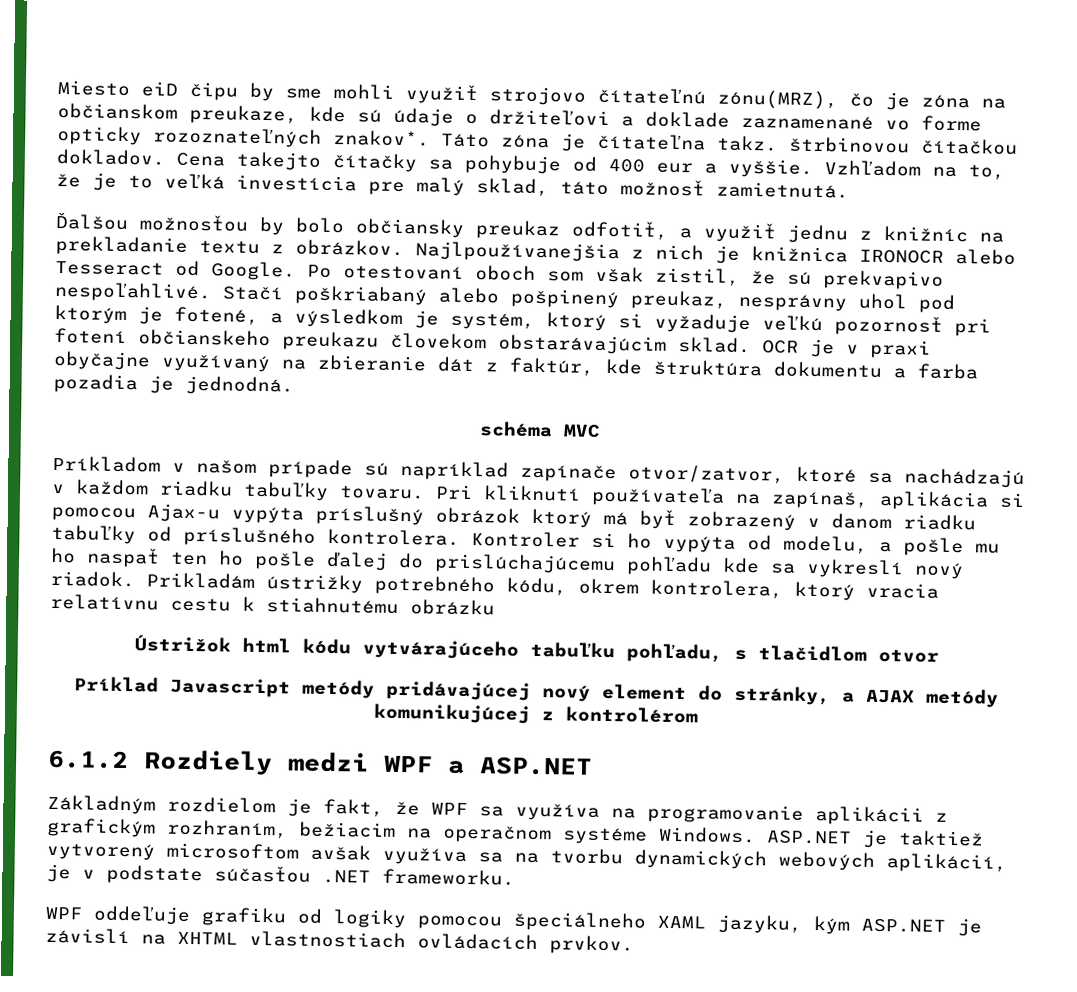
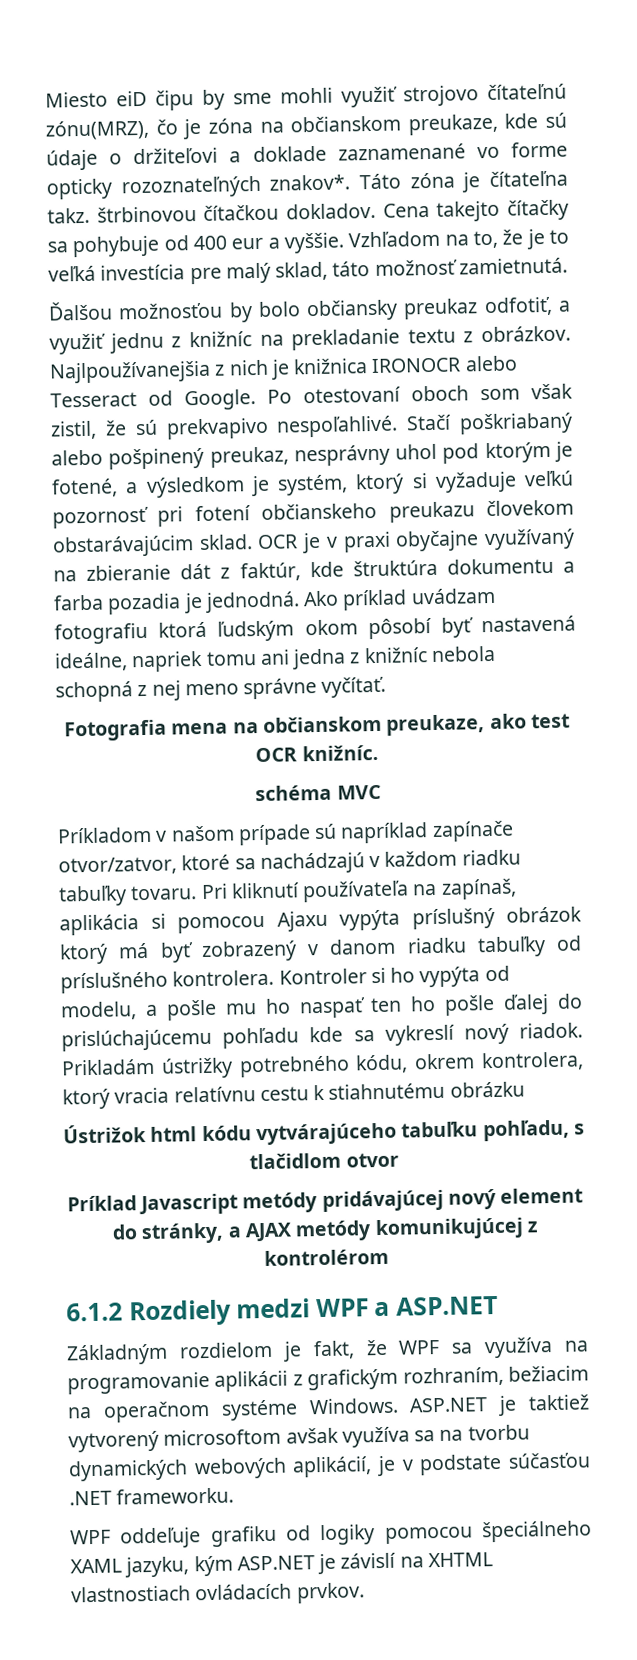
+ Ako príklad uvádzam fotografiu ktorá ľudským okom pôsobí byť nastavená ideálne, napriek tomu ani jedna z knižníc nebola schopná z nej meno správne vyčítať.
+ Fotografia mena na občianskom preukaze, ako test OCR knižníc.
- Pri kliknutí používateľa na zapínaš, aplikácia si pomocou Ajax-u vypýta príslušný obrázok ktorý má byť zobrazený v danom riadku tabuľky od príslušného kontrolera.
+ Pri kliknutí používateľa na zapínaš, aplikácia si pomocou Ajaxu vypýta príslušný obrázok ktorý má byť zobrazený v danom riadku tabuľky od príslušného kontrolera.

